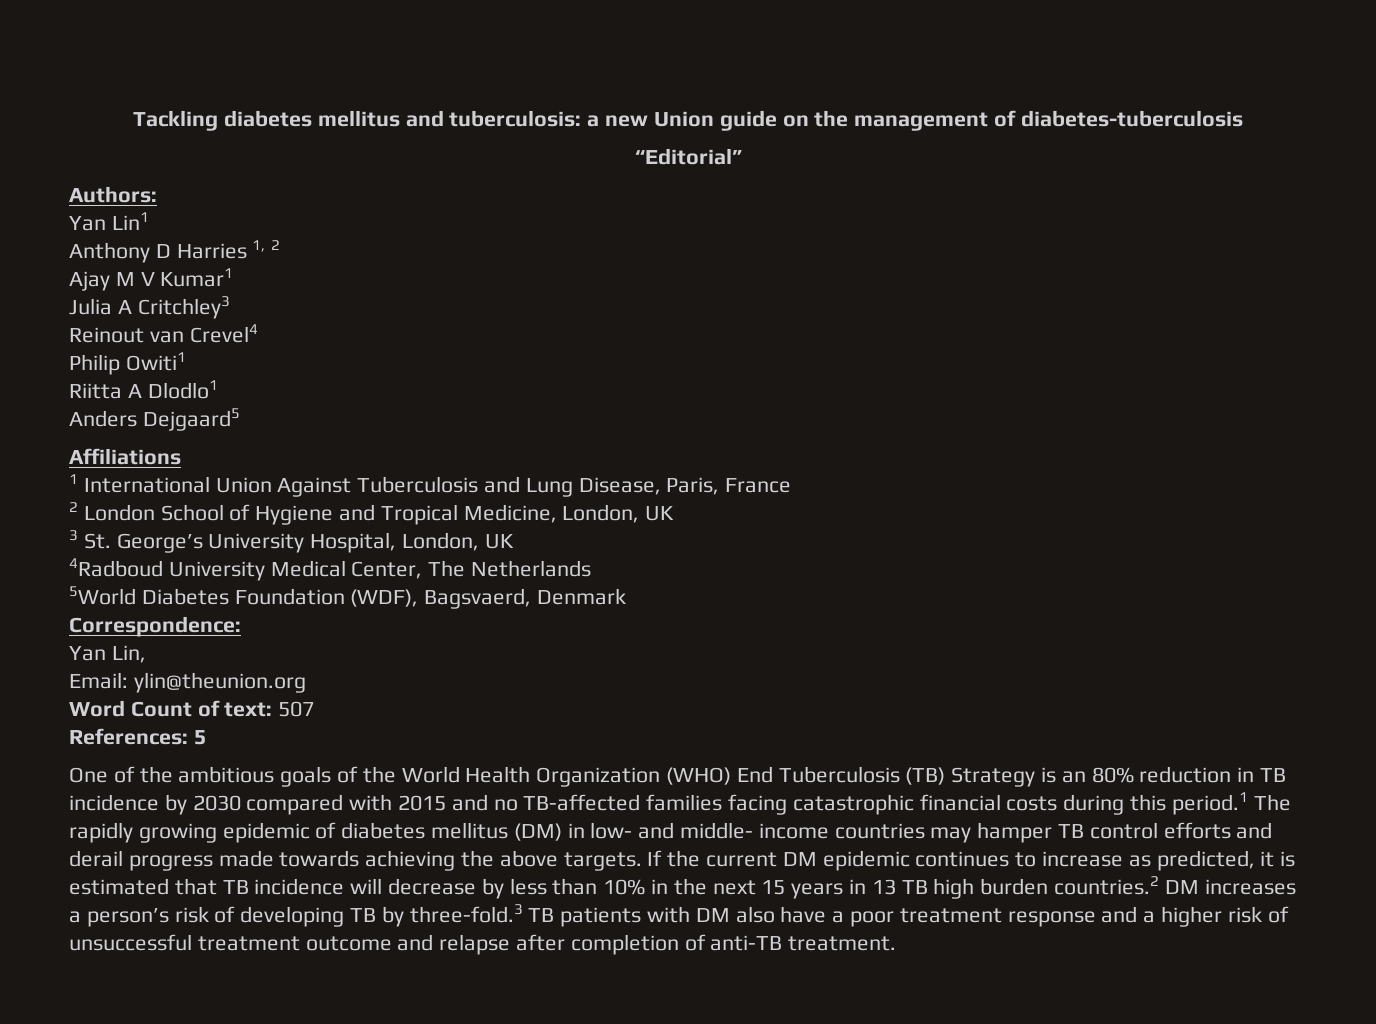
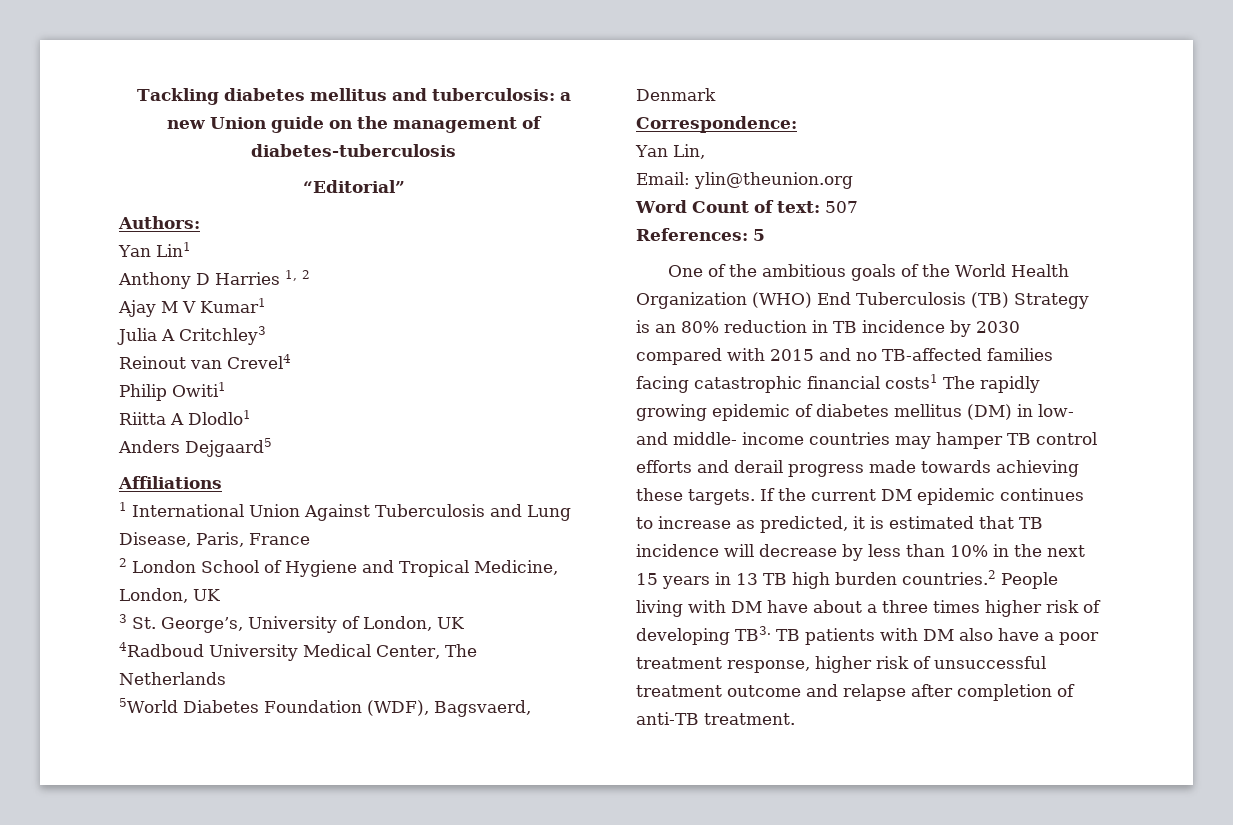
- 3 St. George’s University Hospital, London, UK
+ 3 St. George’s, University of London, UK
- One of the ambitious goals of the World Health Organization (WHO) End Tuberculosis (TB) Strategy is an 80% reduction in TB incidence by 2030 compared with 2015 and no TB-affected families facing catastrophic financial costs during this period.1 The rapidly growing epidemic of diabetes mellitus (DM) in low- and middle- income countries may hamper TB control efforts and derail progress made towards achieving the above targets.
+ One of the ambitious goals of the World Health Organization (WHO) End Tuberculosis (TB) Strategy is an 80% reduction in TB incidence by 2030 compared with 2015 and no TB-affected families facing catastrophic financial costs1 The rapidly growing epidemic of diabetes mellitus (DM) in low- and middle- income countries may hamper TB control efforts and derail progress made towards achieving these targets.
- If the current DM epidemic continues to increase as predicted, it is estimated that TB incidence will decrease by less than 10% in the next 15 years in 13 TB high burden countries.2 DM increases a person’s risk of developing TB by three-fold.3 TB patients with DM also have a poor treatment response and a higher risk of unsuccessful treatment outcome and relapse after completion of anti-TB treatment.
+ If the current DM epidemic continues to increase as predicted, it is estimated that TB incidence will decrease by less than 10% in the next 15 years in 13 TB high burden countries.2 People living with DM have about a three times higher risk of developing TB3. TB patients with DM also have a poor treatment response, higher risk of unsuccessful treatment outcome and relapse after completion of anti-TB treatment.

